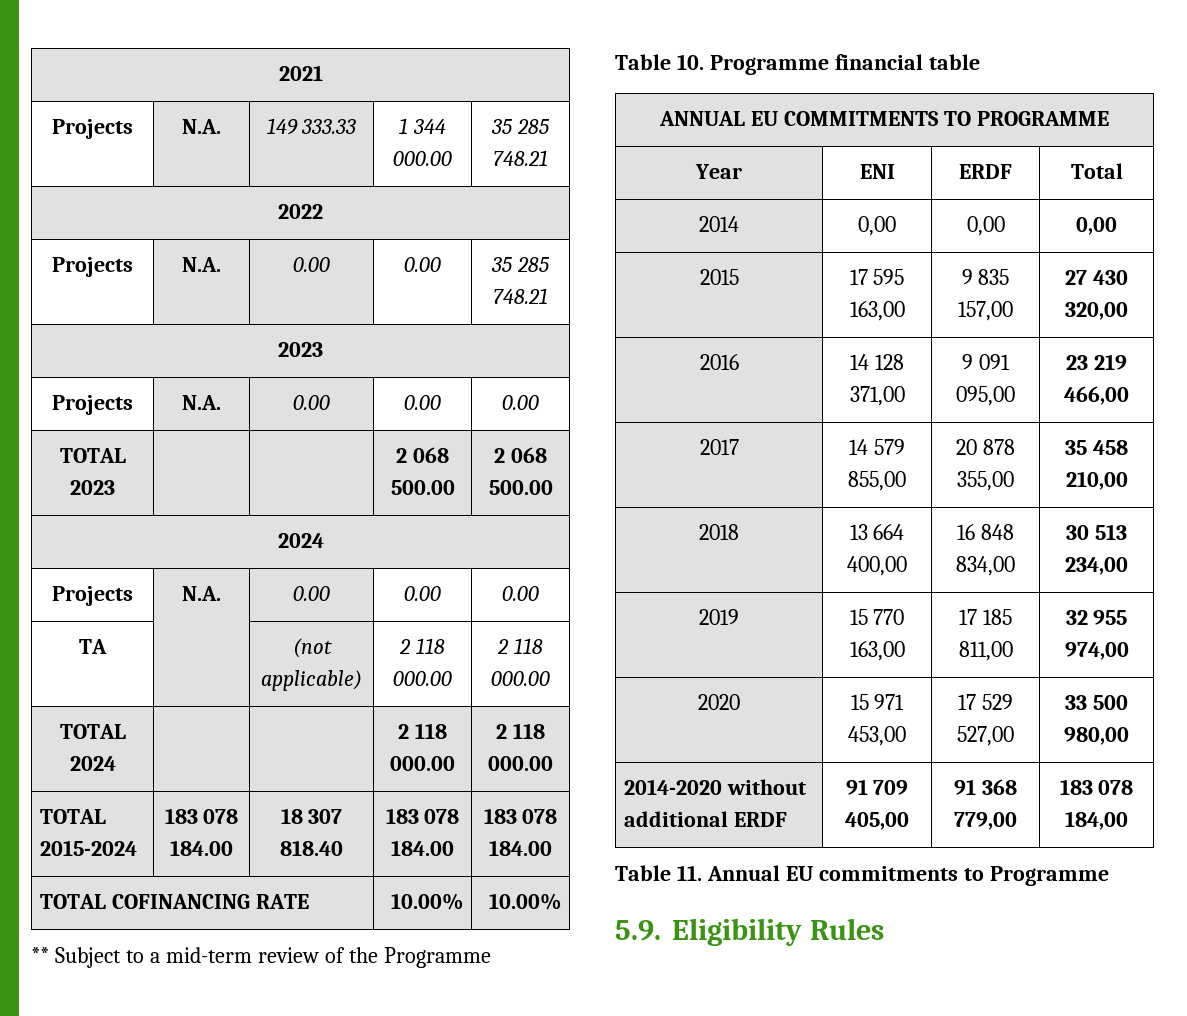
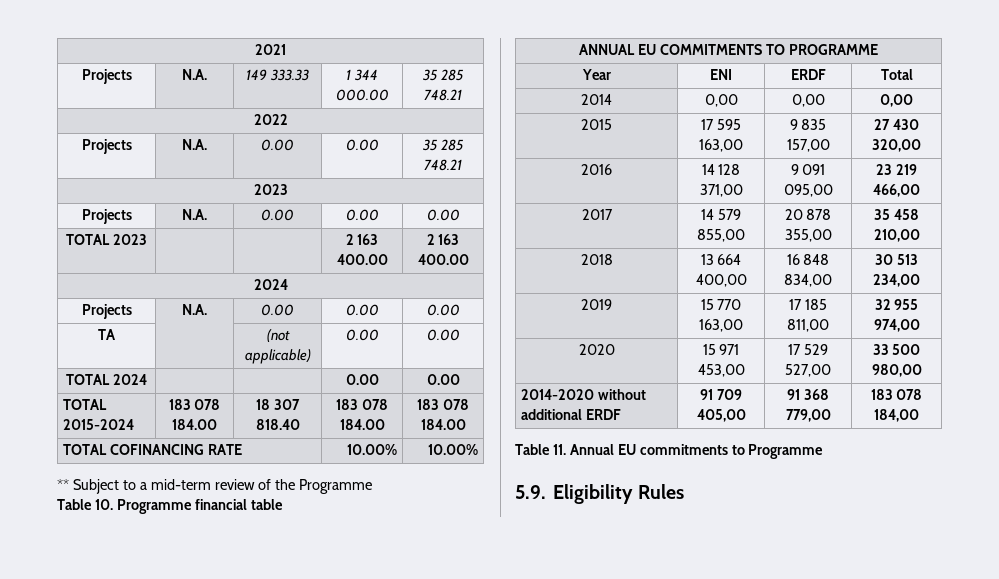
- TOTAL 2023 | | | 2 068 500.00 | 2 068 500.00
+ TOTAL 2023 | | | 2 163 400.00 | 2 163 400.00
- TA | | (not applicable) | 2 118 000.00 | 2 118 000.00
- TOTAL 2024 | | | 2 118 000.00 | 2 118 000.00
+ TA | | (not applicable) | 0.00 | 0.00
+ TOTAL 2024 | | | 0.00 | 0.00

